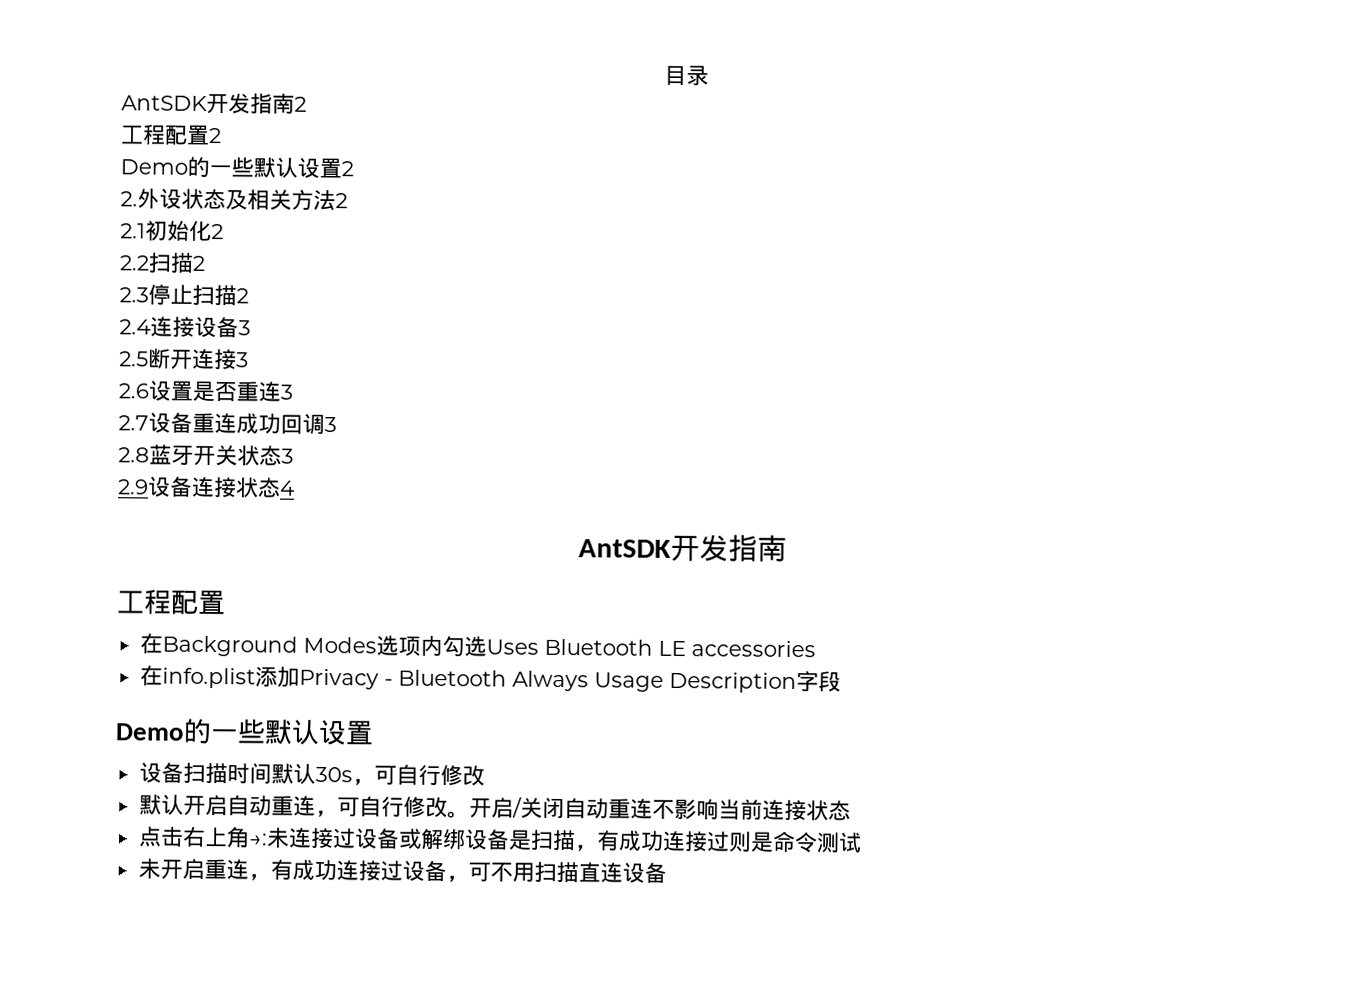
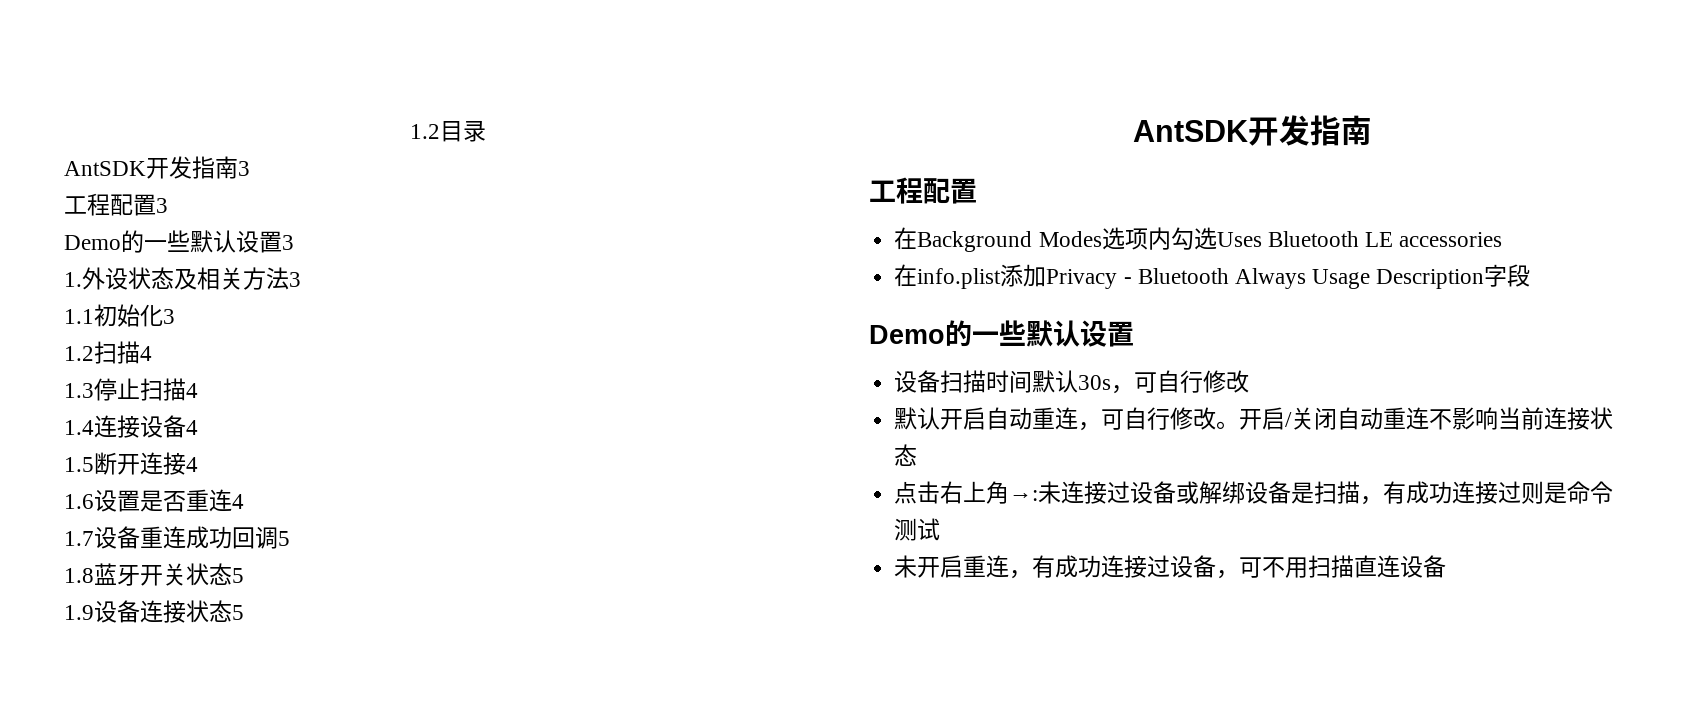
- 目录
+ 1.2目录
- AntSDK开发指南2
- 工程配置2
- Demo的一些默认设置2
- 2.外设状态及相关方法2
- 2.1初始化2
- 2.2扫描2
- 2.3停止扫描2
- 2.4连接设备3
- 2.5断开连接3
- 2.6设置是否重连3
- 2.7设备重连成功回调3
- 2.8蓝牙开关状态3
- 2.9设备连接状态4
+ AntSDK开发指南3
+ 工程配置3
+ Demo的一些默认设置3
+ 1.外设状态及相关方法3
+ 1.1初始化3
+ 1.2扫描4
+ 1.3停止扫描4
+ 1.4连接设备4
+ 1.5断开连接4
+ 1.6设置是否重连4
+ 1.7设备重连成功回调5
+ 1.8蓝牙开关状态5
+ 1.9设备连接状态5

